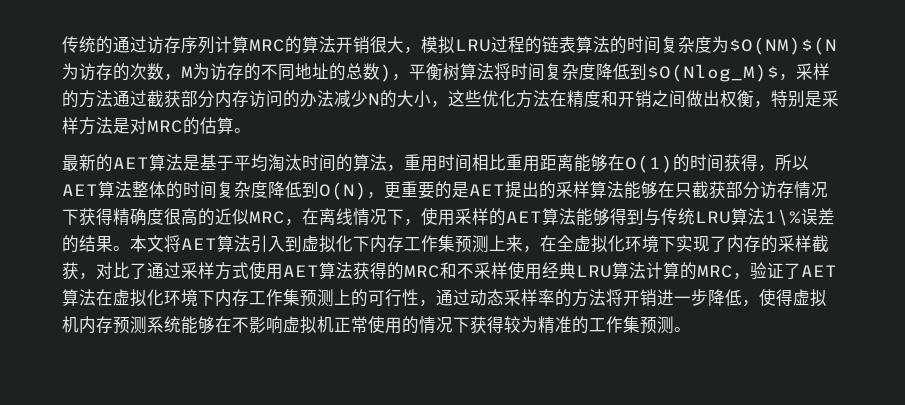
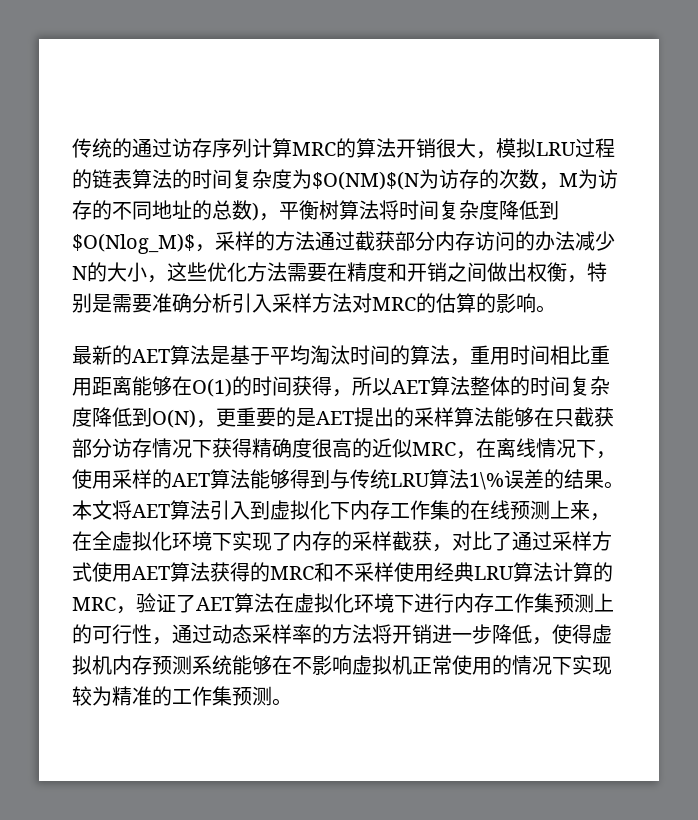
- 传统的通过访存序列计算MRC的算法开销很大，模拟LRU过程的链表算法的时间复杂度为$O(NM)$(N为访存的次数，M为访存的不同地址的总数)，平衡树算法将时间复杂度降低到$O(Nlog_M)$，采样的方法通过截获部分内存访问的办法减少N的大小，这些优化方法在精度和开销之间做出权衡，特别是采样方法是对MRC的估算。
+ 传统的通过访存序列计算MRC的算法开销很大，模拟LRU过程的链表算法的时间复杂度为$O(NM)$(N为访存的次数，M为访存的不同地址的总数)，平衡树算法将时间复杂度降低到$O(Nlog_M)$，采样的方法通过截获部分内存访问的办法减少N的大小，这些优化方法需要在精度和开销之间做出权衡，特别是需要准确分析引入采样方法对MRC的估算的影响。
- 本文将AET算法引入到虚拟化下内存工作集预测上来，在全虚拟化环境下实现了内存的采样截获，对比了通过采样方式使用AET算法获得的MRC和不采样使用经典LRU算法计算的MRC，验证了AET算法在虚拟化环境下内存工作集预测上的可行性，通过动态采样率的方法将开销进一步降低，使得虚拟机内存预测系统能够在不影响虚拟机正常使用的情况下获得较为精准的工作集预测。
+ 本文将AET算法引入到虚拟化下内存工作集的在线预测上来，在全虚拟化环境下实现了内存的采样截获，对比了通过采样方式使用AET算法获得的MRC和不采样使用经典LRU算法计算的MRC，验证了AET算法在虚拟化环境下进行内存工作集预测上的可行性，通过动态采样率的方法将开销进一步降低，使得虚拟机内存预测系统能够在不影响虚拟机正常使用的情况下实现较为精准的工作集预测。

